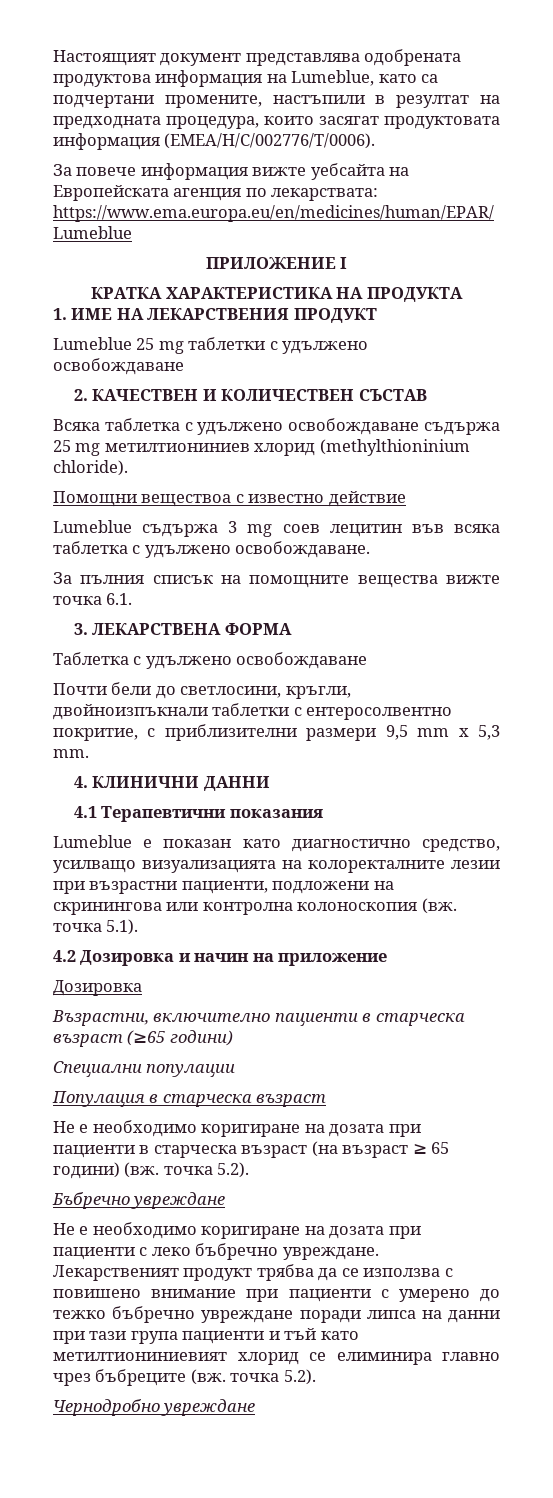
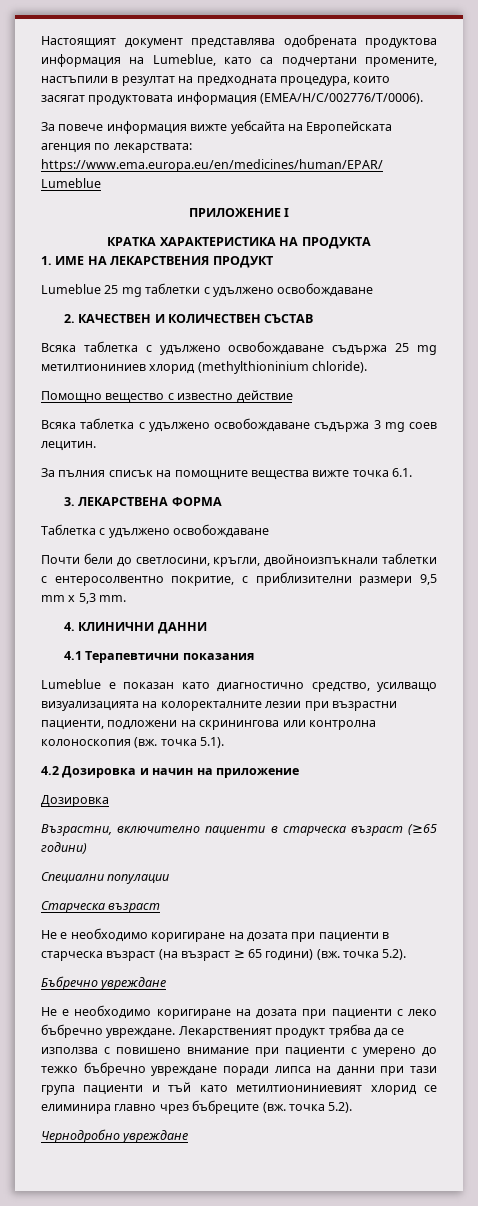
- Помощни веществоа с известно действие
+ Помощно вещество с известно действие
- Lumeblue съдържа 3 mg соев лецитин във всяка таблетка с удължено освобождаване.
+ Всяка таблетка с удължено освобождаване съдържа 3 mg соев лецитин.
- Популация в старческа възраст
+ Старческа възраст

